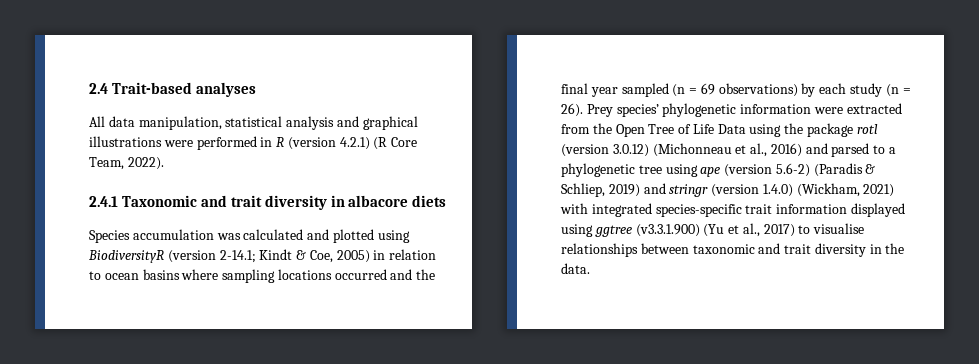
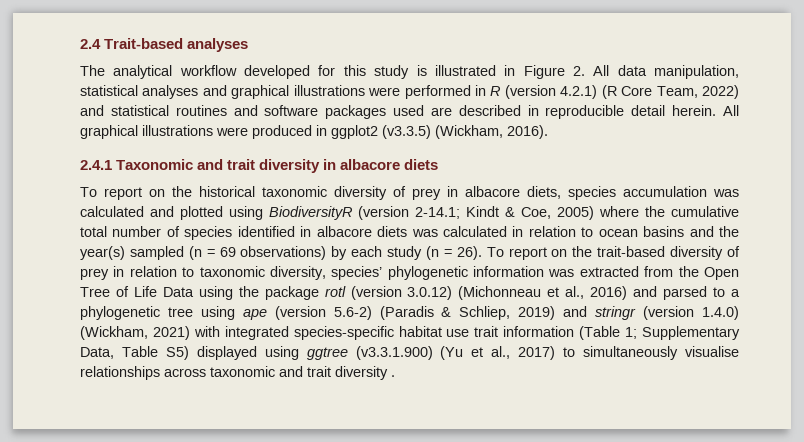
- All data manipulation, statistical analysis and graphical illustrations were performed in R (version 4.2.1) (R Core Team, 2022).
+ The analytical workflow developed for this study is illustrated in Figure 2. All data manipulation, statistical analyses and graphical illustrations were performed in R (version 4.2.1) (R Core Team, 2022) and statistical routines and software packages used are described in reproducible detail herein. All graphical illustrations were produced in ggplot2 (v3.3.5) (Wickham, 2016).
- Species accumulation was calculated and plotted using BiodiversityR (version 2-14.1; Kindt & Coe, 2005) in relation to ocean basins where sampling locations occurred and the final year sampled (n = 69 observations) by each study (n = 26).
+ To report on the historical taxonomic diversity of prey in albacore diets, species accumulation was calculated and plotted using BiodiversityR (version 2-14.1; Kindt & Coe, 2005) where the cumulative total number of species identified in albacore diets was calculated in relation to ocean basins and the year(s) sampled (n = 69 observations) by each study (n = 26).
- Prey species’ phylogenetic information were extracted from the Open Tree of Life Data using the package rotl (version 3.0.12) (Michonneau et al., 2016) and parsed to a phylogenetic tree using ape (version 5.6-2) (Paradis & Schliep, 2019) and stringr (version 1.4.0) (Wickham, 2021) with integrated species-specific trait information displayed using ggtree (v3.3.1.900) (Yu et al., 2017) to visualise relationships between taxonomic and trait diversity in the data.
+ To report on the trait-based diversity of prey in relation to taxonomic diversity, species’ phylogenetic information was extracted from the Open Tree of Life Data using the package rotl (version 3.0.12) (Michonneau et al., 2016) and parsed to a phylogenetic tree using ape (version 5.6-2) (Paradis & Schliep, 2019) and stringr (version 1.4.0) (Wickham, 2021) with integrated species-specific habitat use trait information (Table 1; Supplementary Data, Table S5) displayed using ggtree (v3.3.1.900) (Yu et al., 2017) to simultaneously visualise relationships across taxonomic and trait diversity .

